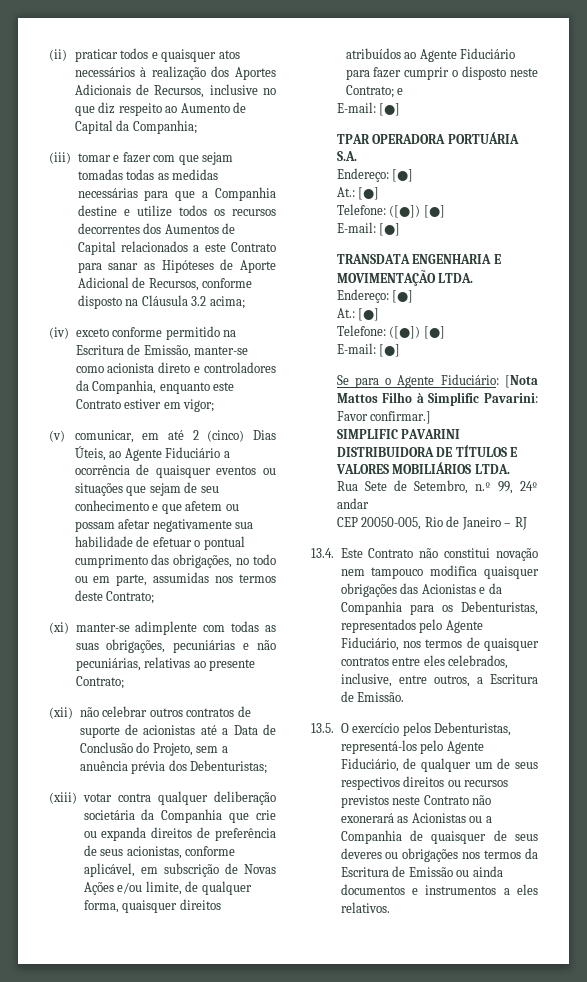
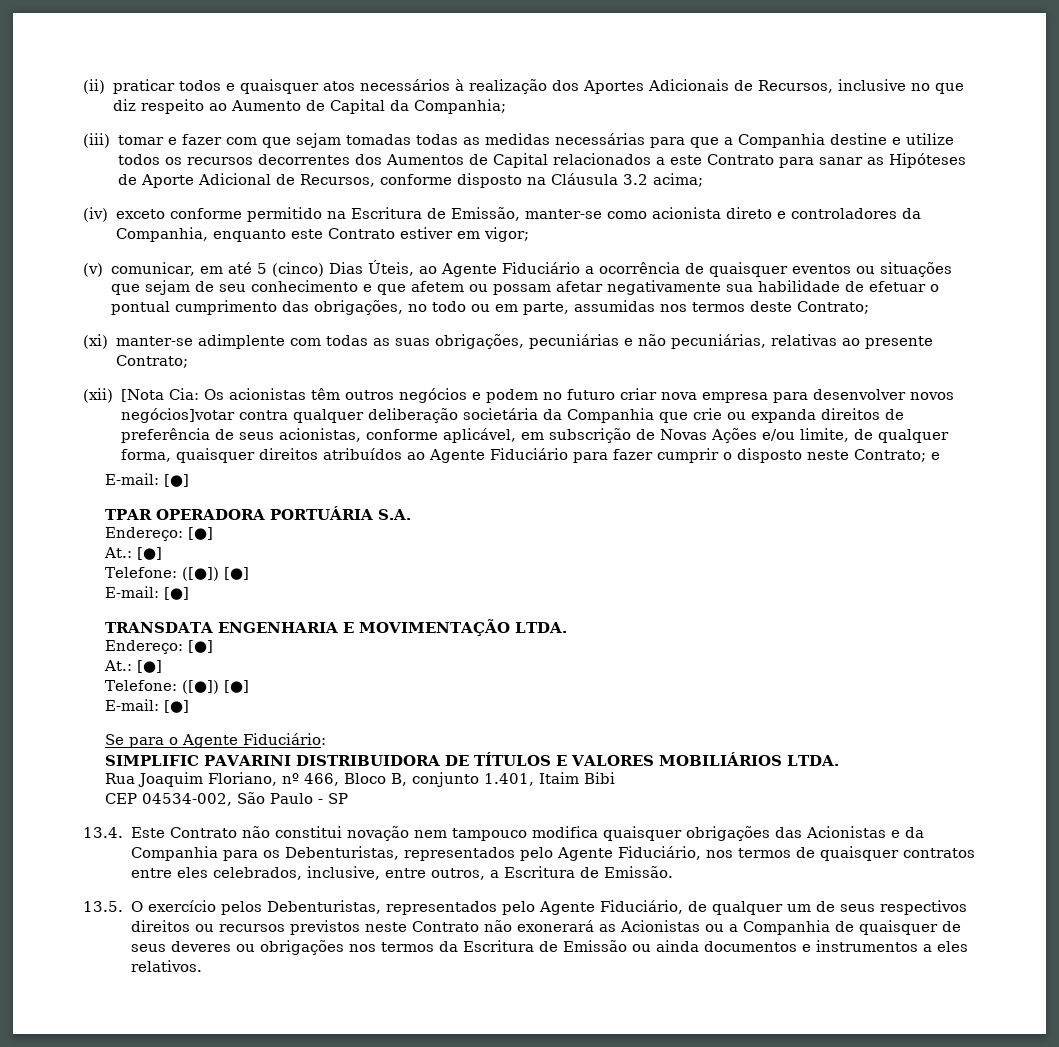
- (v) comunicar, em até 2 (cinco) Dias Úteis, ao Agente Fiduciário a ocorrência de quaisquer eventos ou situações que sejam de seu conhecimento e que afetem ou possam afetar negativamente sua habilidade de efetuar o pontual cumprimento das obrigações, no todo ou em parte, assumidas nos termos deste Contrato;
+ (v) comunicar, em até 5 (cinco) Dias Úteis, ao Agente Fiduciário a ocorrência de quaisquer eventos ou situações que sejam de seu conhecimento e que afetem ou possam afetar negativamente sua habilidade de efetuar o pontual cumprimento das obrigações, no todo ou em parte, assumidas nos termos deste Contrato;
- (xii) não celebrar outros contratos de suporte de acionistas até a Data de Conclusão do Projeto, sem a anuência prévia dos Debenturistas;
- (xiii) votar contra qualquer deliberação societária da Companhia que crie ou expanda direitos de preferência de seus acionistas, conforme aplicável, em subscrição de Novas Ações e/ou limite, de qualquer forma, quaisquer direitos atribuídos ao Agente Fiduciário para fazer cumprir o disposto neste Contrato; e
+ (xii) [Nota Cia: Os acionistas têm outros negócios e podem no futuro criar nova empresa para desenvolver novos negócios]votar contra qualquer deliberação societária da Companhia que crie ou expanda direitos de preferência de seus acionistas, conforme aplicável, em subscrição de Novas Ações e/ou limite, de qualquer forma, quaisquer direitos atribuídos ao Agente Fiduciário para fazer cumprir o disposto neste Contrato; e
- Se para o Agente Fiduciário: [Nota Mattos Filho à Simplific Pavarini: Favor confirmar.]
+ Se para o Agente Fiduciário:
- Rua Sete de Setembro, n.º 99, 24º andar
- CEP 20050-005, Rio de Janeiro – RJ
+ Rua Joaquim Floriano, nº 466, Bloco B, conjunto 1.401, Itaim Bibi
+ CEP 04534-002, São Paulo - SP
- 13.5. O exercício pelos Debenturistas, representá-los pelo Agente Fiduciário, de qualquer um de seus respectivos direitos ou recursos previstos neste Contrato não exonerará as Acionistas ou a Companhia de quaisquer de seus deveres ou obrigações nos termos da Escritura de Emissão ou ainda documentos e instrumentos a eles relativos.
+ 13.5. O exercício pelos Debenturistas, representados pelo Agente Fiduciário, de qualquer um de seus respectivos direitos ou recursos previstos neste Contrato não exonerará as Acionistas ou a Companhia de quaisquer de seus deveres ou obrigações nos termos da Escritura de Emissão ou ainda documentos e instrumentos a eles relativos.

